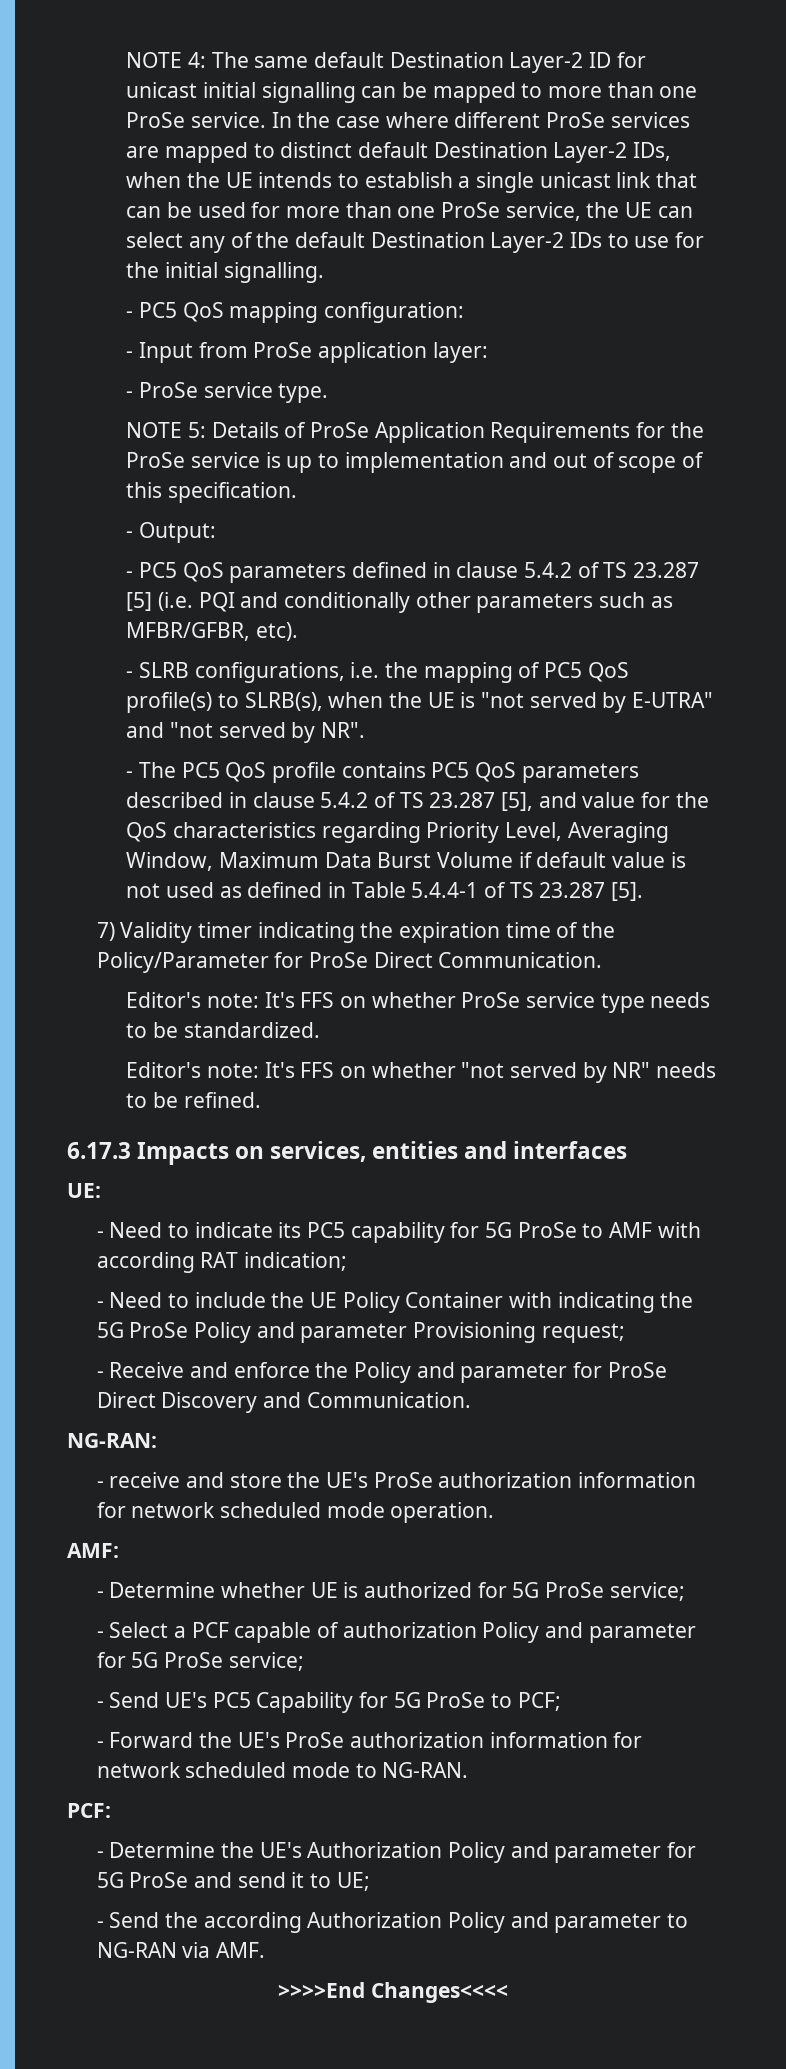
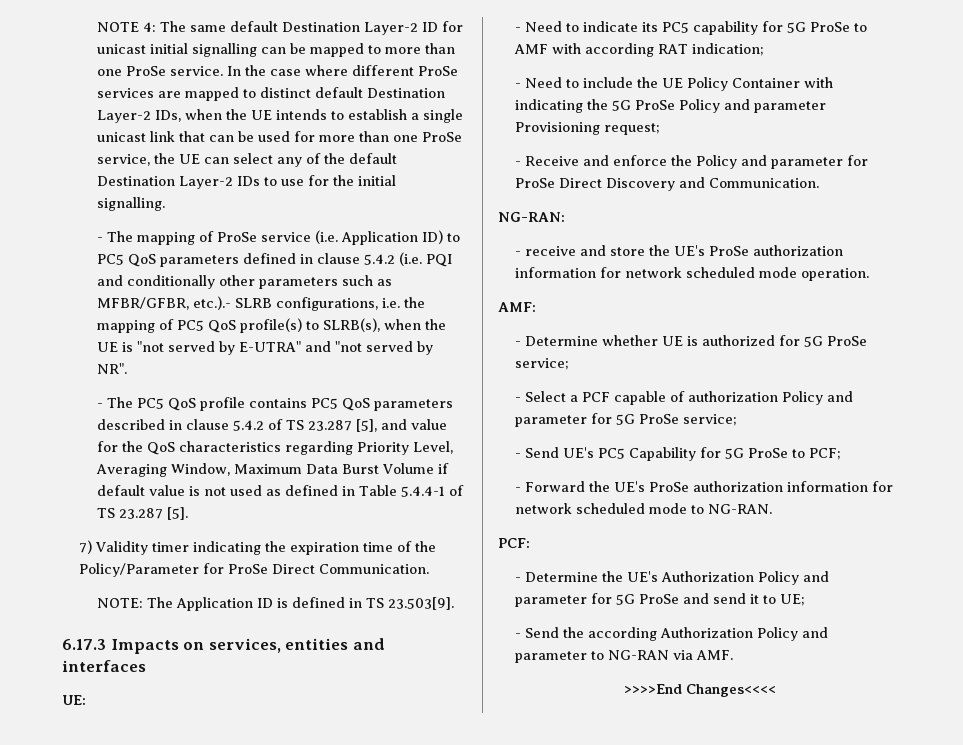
- - PC5 QoS mapping configuration:
- - Input from ProSe application layer:
- - ProSe service type.
- NOTE 5: Details of ProSe Application Requirements for the ProSe service is up to implementation and out of scope of this specification.
- - Output:
- - PC5 QoS parameters defined in clause 5.4.2 of TS 23.287 [5] (i.e. PQI and conditionally other parameters such as MFBR/GFBR, etc).
- - SLRB configurations, i.e. the mapping of PC5 QoS profile(s) to SLRB(s), when the UE is "not served by E-UTRA" and "not served by NR".
+ - The mapping of ProSe service (i.e. Application ID) to PC5 QoS parameters defined in clause 5.4.2 (i.e. PQI and conditionally other parameters such as MFBR/GFBR, etc.).- SLRB configurations, i.e. the mapping of PC5 QoS profile(s) to SLRB(s), when the UE is "not served by E-UTRA" and "not served by NR".
- Editor's note: It's FFS on whether ProSe service type needs to be standardized.
- Editor's note: It's FFS on whether "not served by NR" needs to be refined.
+ NOTE: The Application ID is defined in TS 23.503[9].

